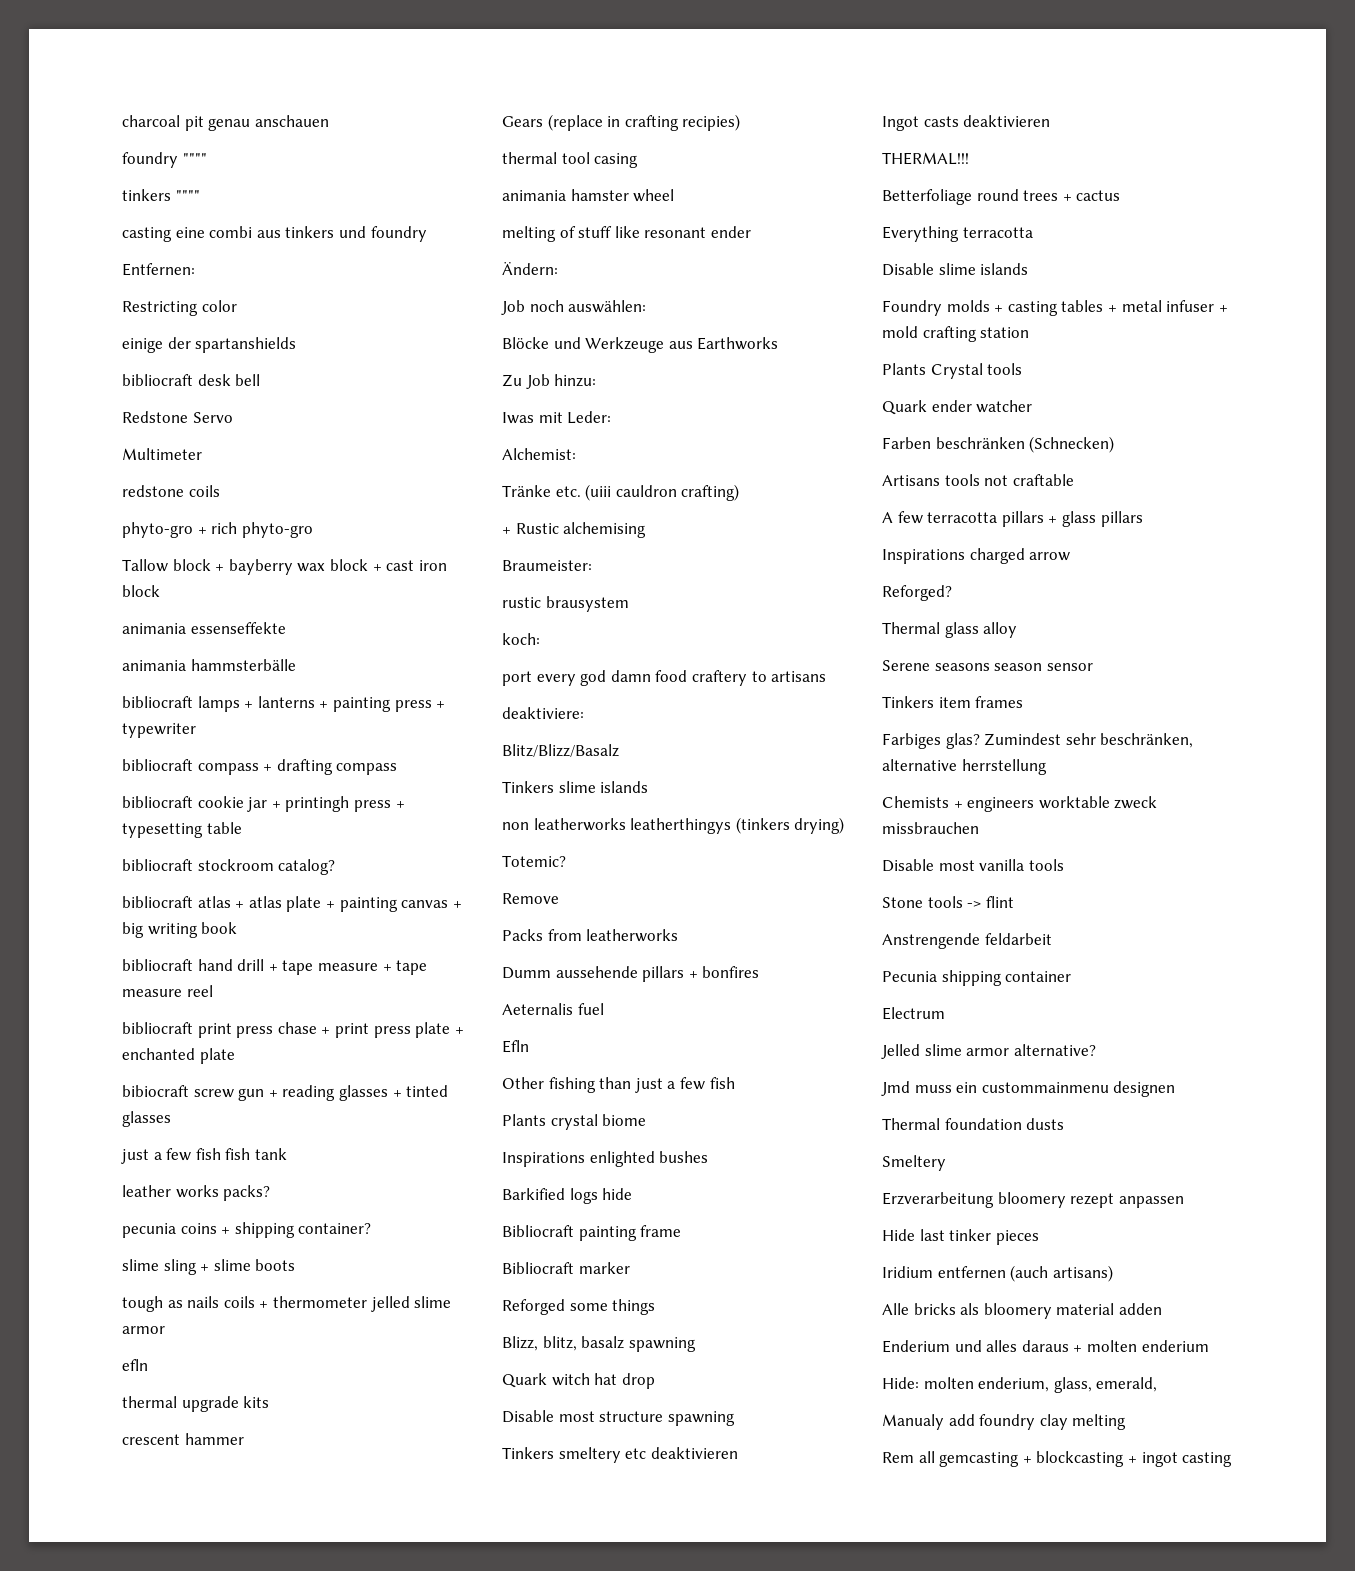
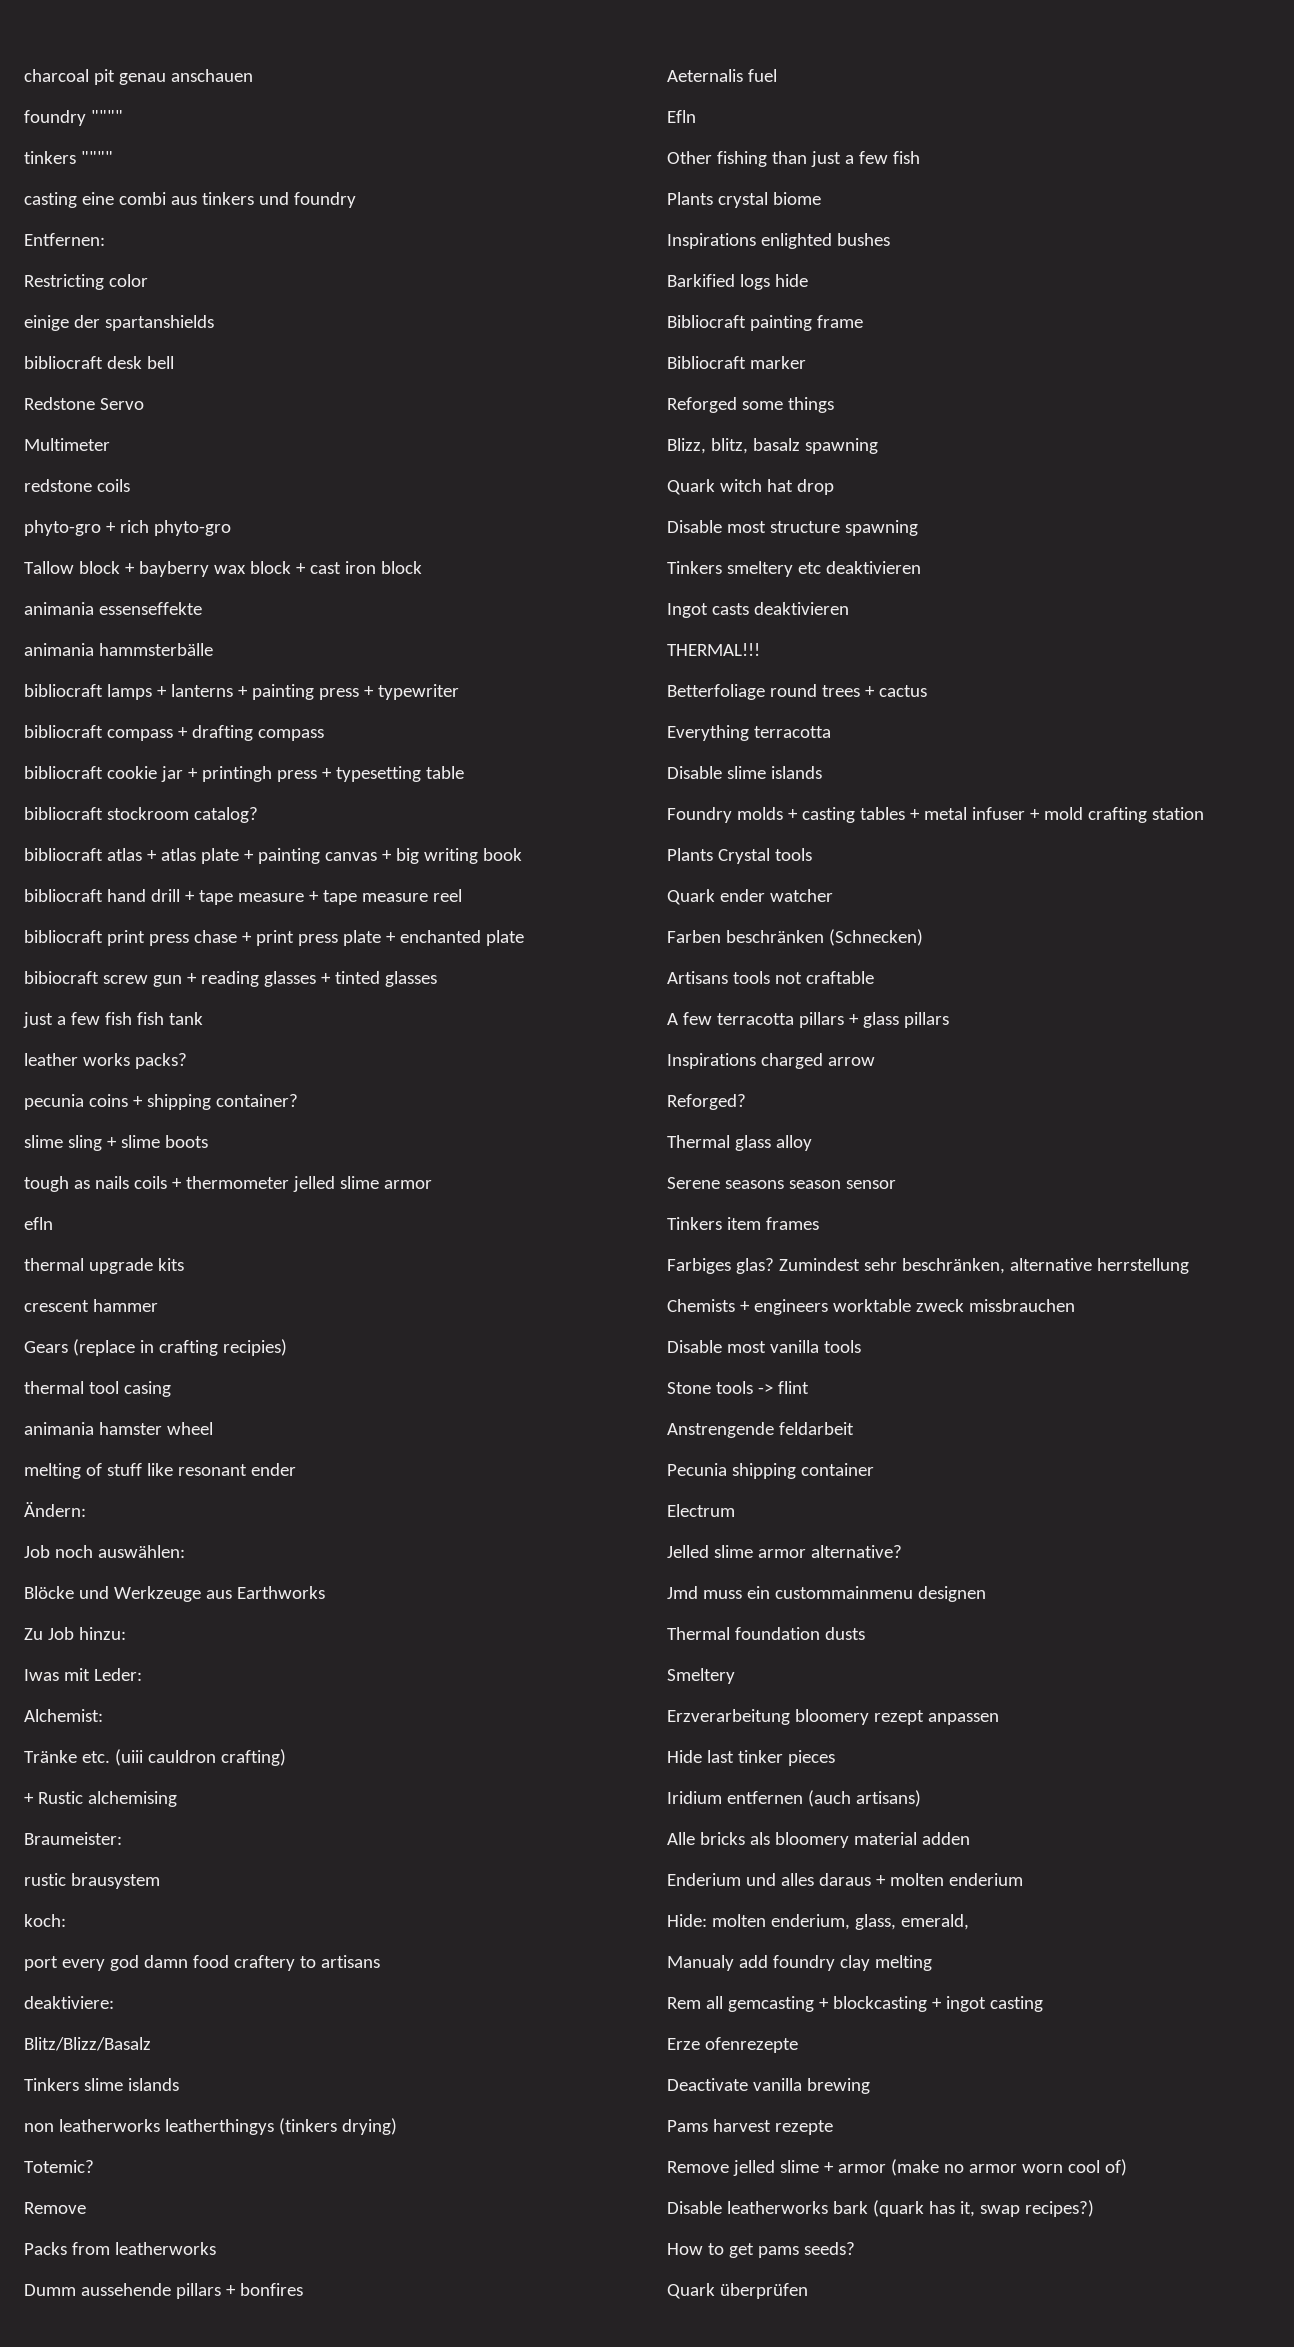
+ Erze ofenrezepte
+ Deactivate vanilla brewing
+ Pams harvest rezepte
+ Remove jelled slime + armor (make no armor worn cool of)
+ Disable leatherworks bark (quark has it, swap recipes?)
+ How to get pams seeds?
+ Quark überprüfen

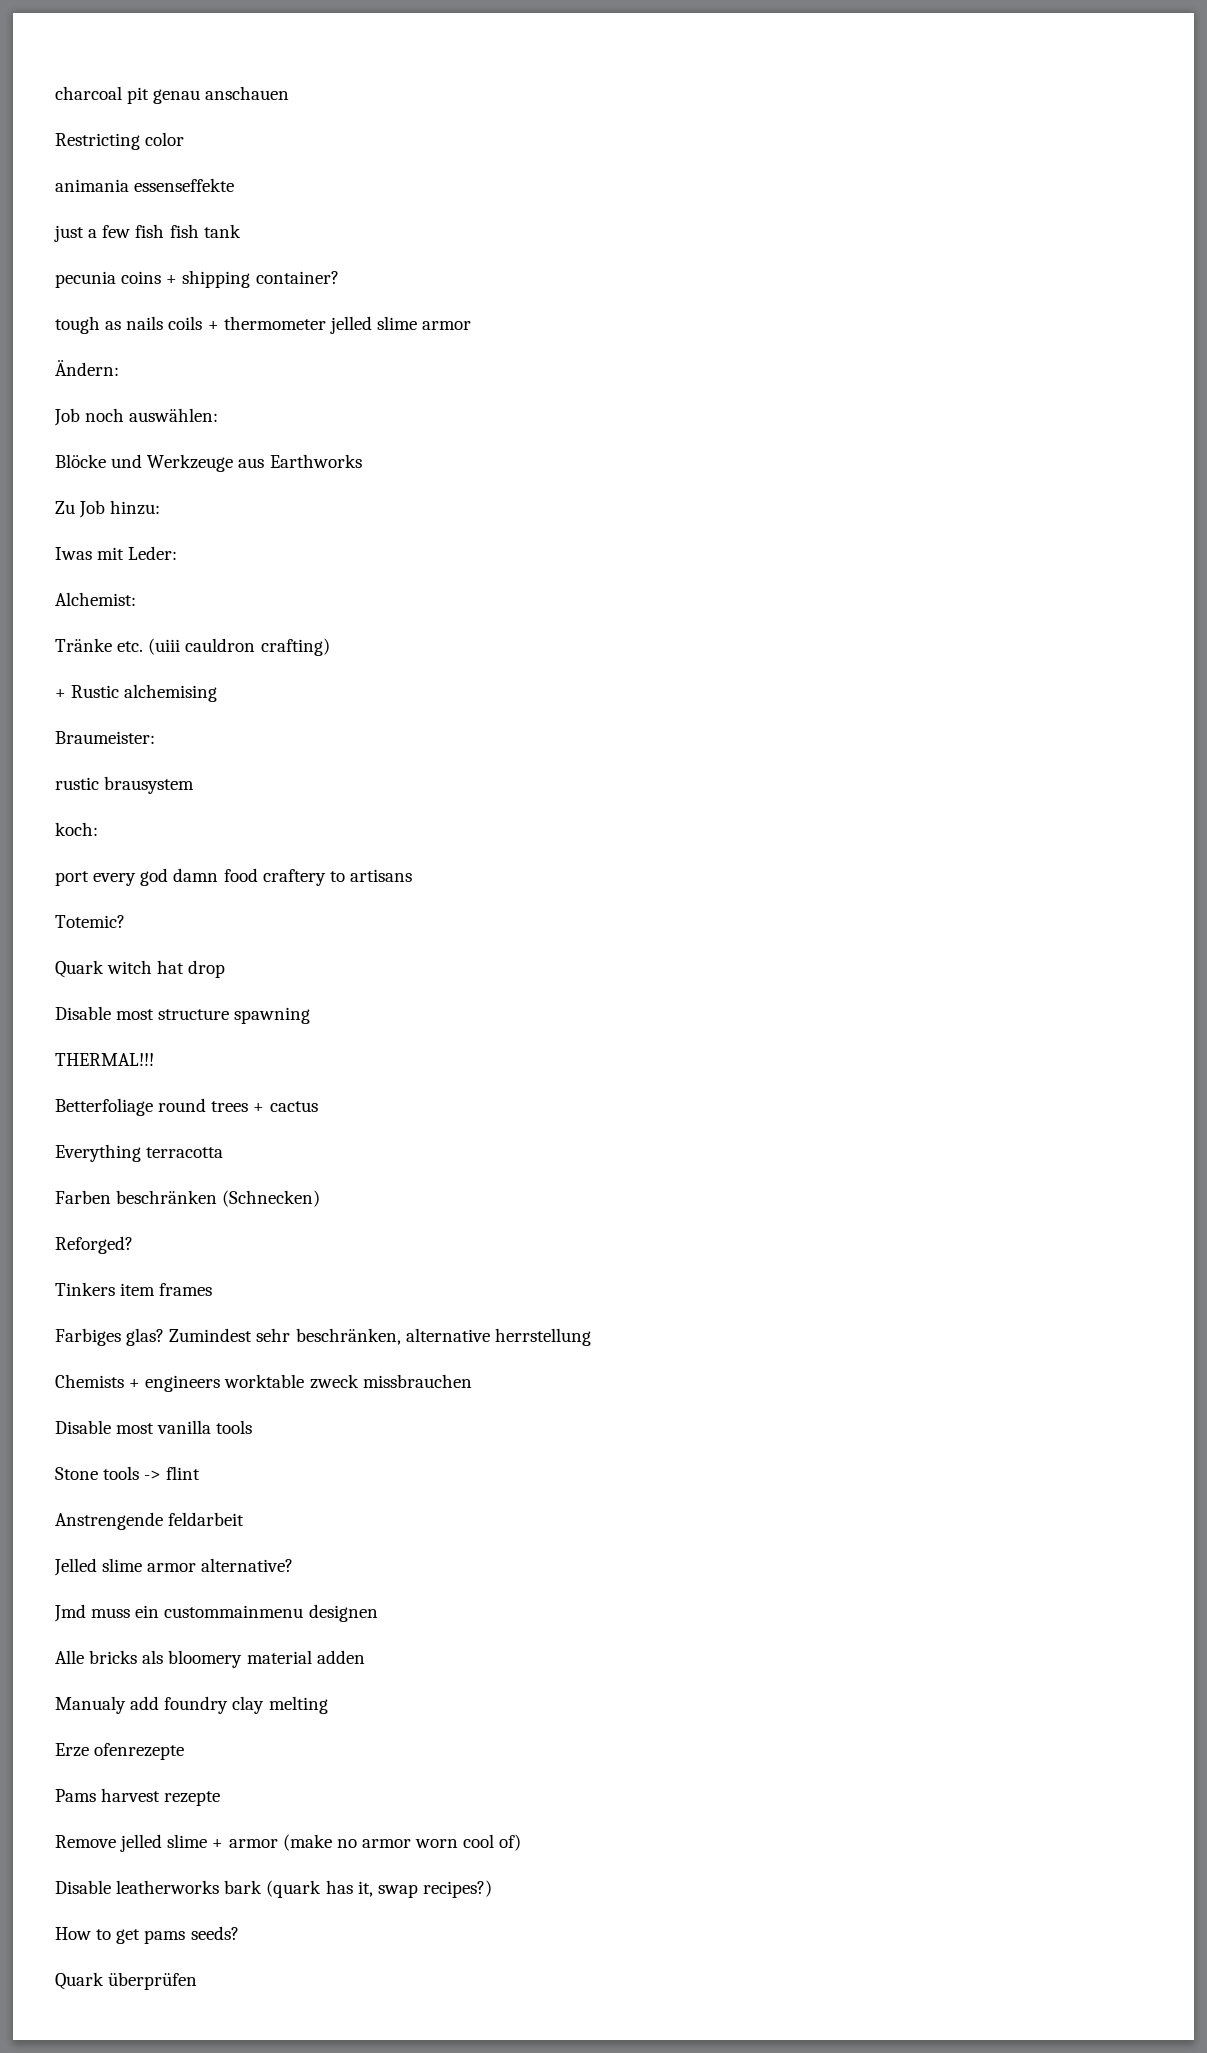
- foundry """"
- tinkers """"
- casting eine combi aus tinkers und foundry
- Entfernen:
  Restricting color
- einige der spartanshields
- bibliocraft desk bell
- Redstone Servo
- Multimeter
- redstone coils
- phyto-gro + rich phyto-gro
- Tallow block + bayberry wax block + cast iron block
  animania essenseffekte
- animania hammsterbälle
- bibliocraft lamps + lanterns + painting press + typewriter
- bibliocraft compass + drafting compass
- bibliocraft cookie jar + printingh press + typesetting table
- bibliocraft stockroom catalog?
- bibliocraft atlas + atlas plate + painting canvas + big writing book
- bibliocraft hand drill + tape measure + tape measure reel
- bibliocraft print press chase + print press plate + enchanted plate
- bibiocraft screw gun + reading glasses + tinted glasses
- leather works packs?
- slime sling + slime boots
- efln
- thermal upgrade kits
- crescent hammer
- Gears (replace in crafting recipies)
- thermal tool casing
- animania hamster wheel
- melting of stuff like resonant ender
- deaktiviere:
- Blitz/Blizz/Basalz
- Tinkers slime islands
- non leatherworks leatherthingys (tinkers drying)
  Totemic?
- Remove
- Packs from leatherworks
- Dumm aussehende pillars + bonfires
- Aeternalis fuel
- Efln
- Other fishing than just a few fish
- Plants crystal biome
- Inspirations enlighted bushes
- Barkified logs hide
- Bibliocraft painting frame
- Bibliocraft marker
- Reforged some things
- Blizz, blitz, basalz spawning
- Tinkers smeltery etc deaktivieren
- Ingot casts deaktivieren
- Disable slime islands
- Foundry molds + casting tables + metal infuser + mold crafting station
- Plants Crystal tools
- Quark ender watcher
  Farben beschränken (Schnecken)
- Artisans tools not craftable
- A few terracotta pillars + glass pillars
- Inspirations charged arrow
  Reforged?
- Thermal glass alloy
- Serene seasons season sensor
- Pecunia shipping container
- Electrum
- Thermal foundation dusts
- Smeltery
- Erzverarbeitung bloomery rezept anpassen
- Hide last tinker pieces
- Iridium entfernen (auch artisans)
- Enderium und alles daraus + molten enderium
- Hide: molten enderium, glass, emerald,
- Rem all gemcasting + blockcasting + ingot casting
- Deactivate vanilla brewing

